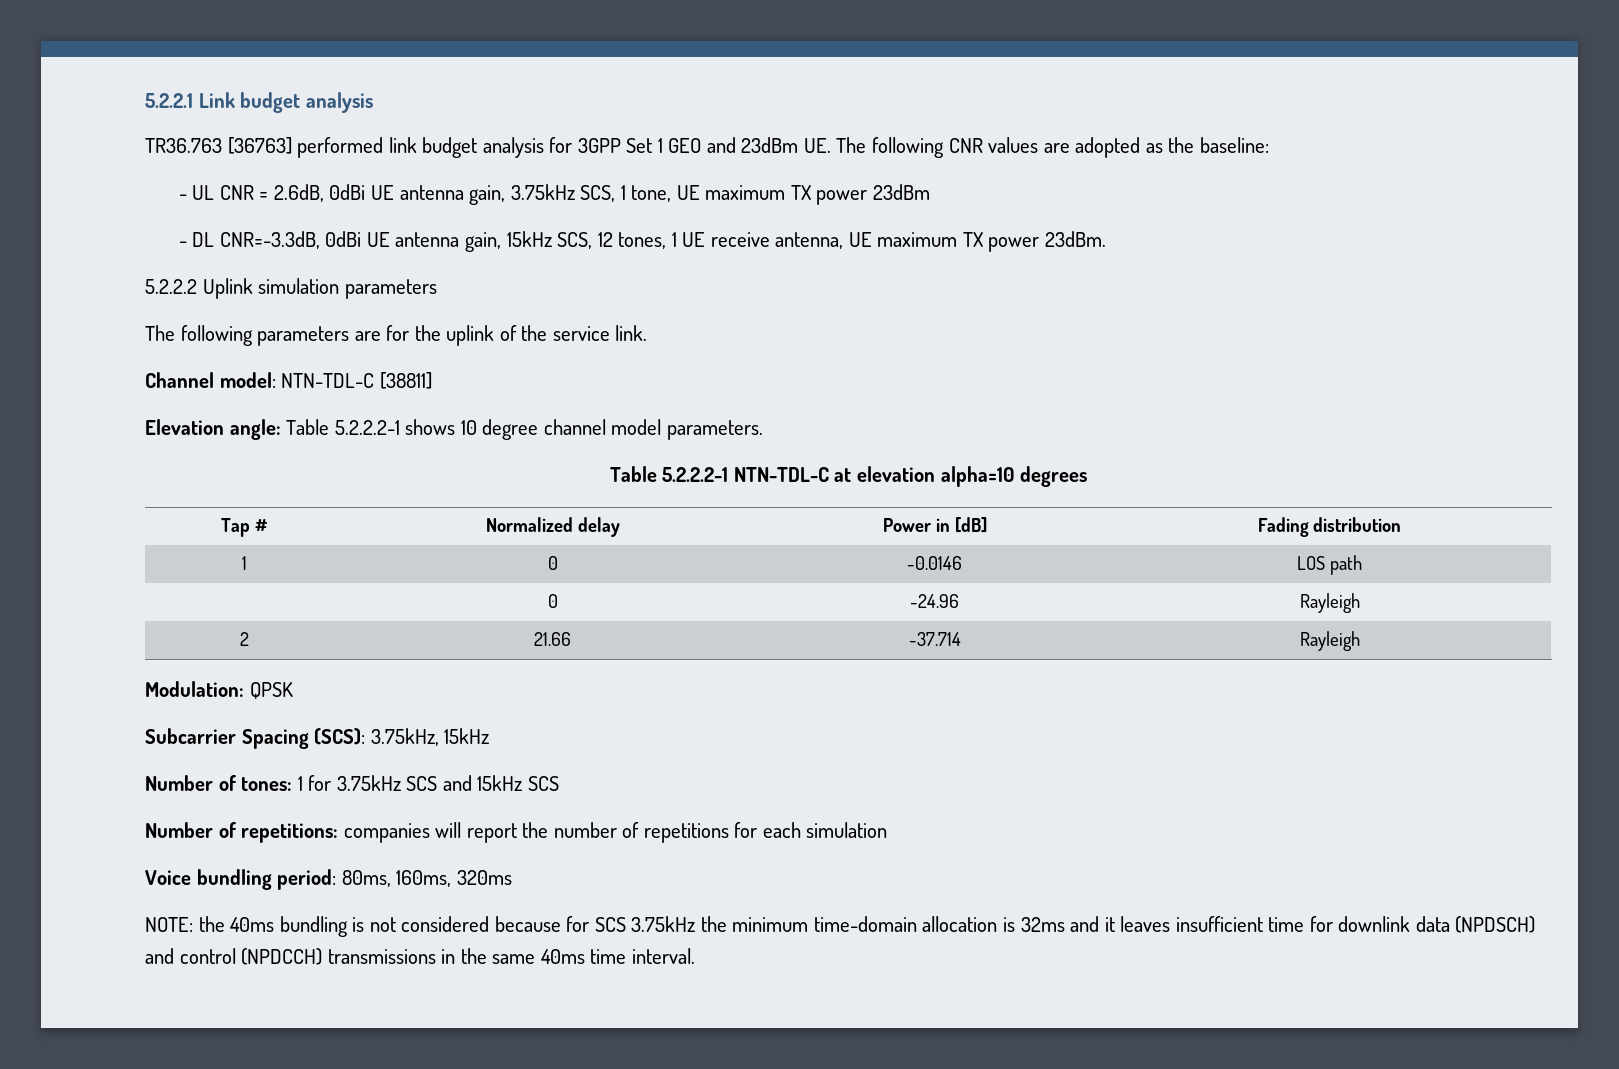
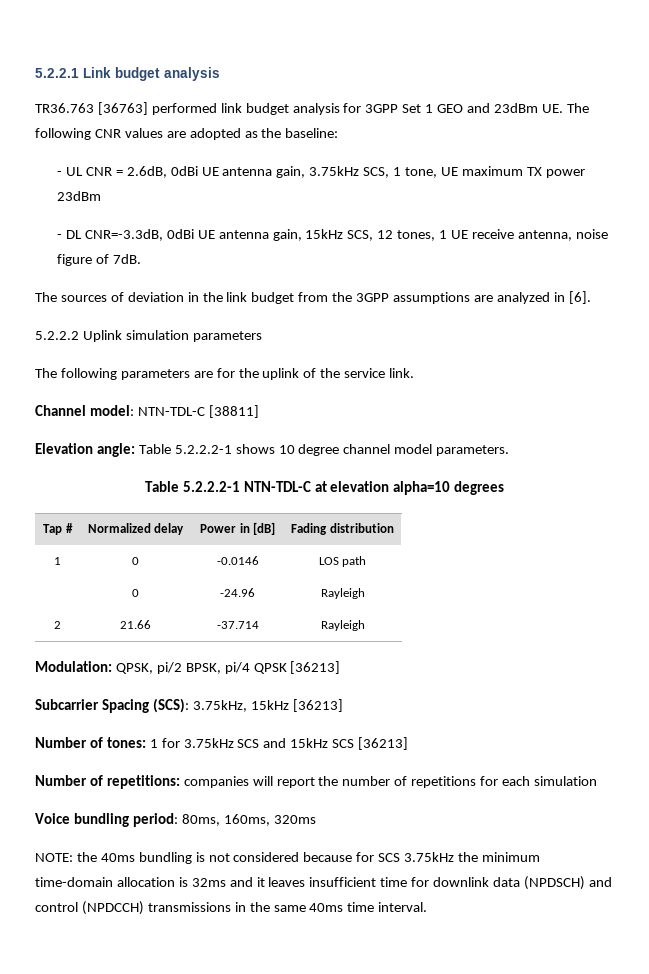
- - DL CNR=-3.3dB, 0dBi UE antenna gain, 15kHz SCS, 12 tones, 1 UE receive antenna, UE maximum TX power 23dBm.
+ - DL CNR=-3.3dB, 0dBi UE antenna gain, 15kHz SCS, 12 tones, 1 UE receive antenna, noise figure of 7dB.
+ The sources of deviation in the link budget from the 3GPP assumptions are analyzed in [6].
- Modulation: QPSK
+ Modulation: QPSK, pi/2 BPSK, pi/4 QPSK [36213]
- Subcarrier Spacing (SCS): 3.75kHz, 15kHz
+ Subcarrier Spacing (SCS): 3.75kHz, 15kHz [36213]
- Number of tones: 1 for 3.75kHz SCS and 15kHz SCS
+ Number of tones: 1 for 3.75kHz SCS and 15kHz SCS [36213]

